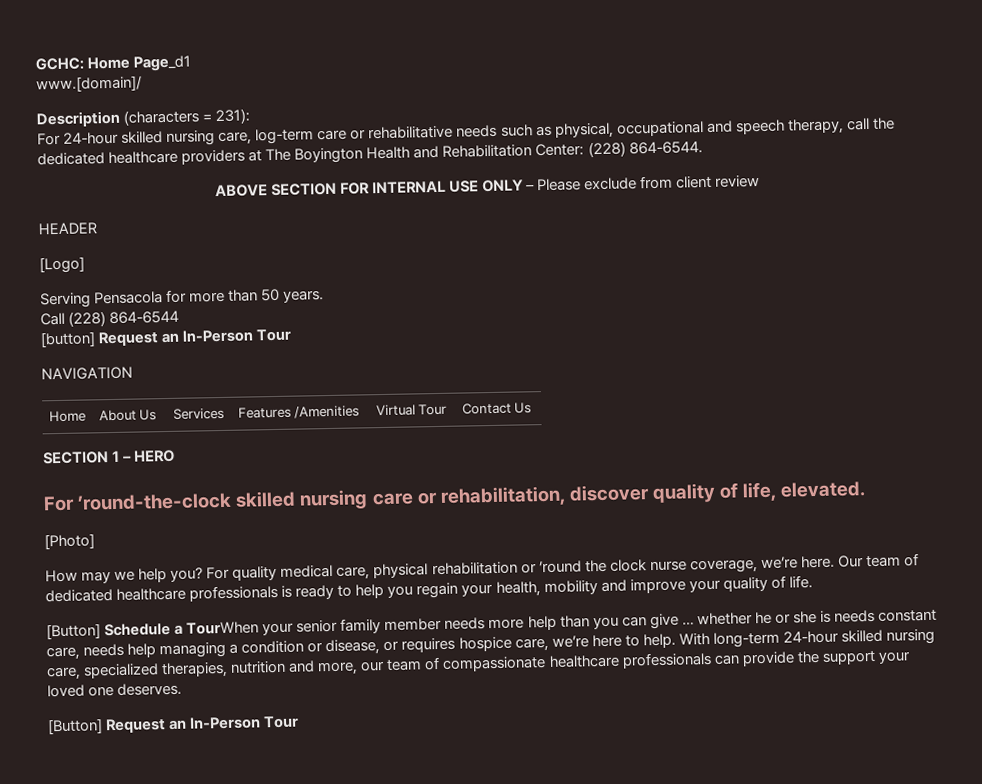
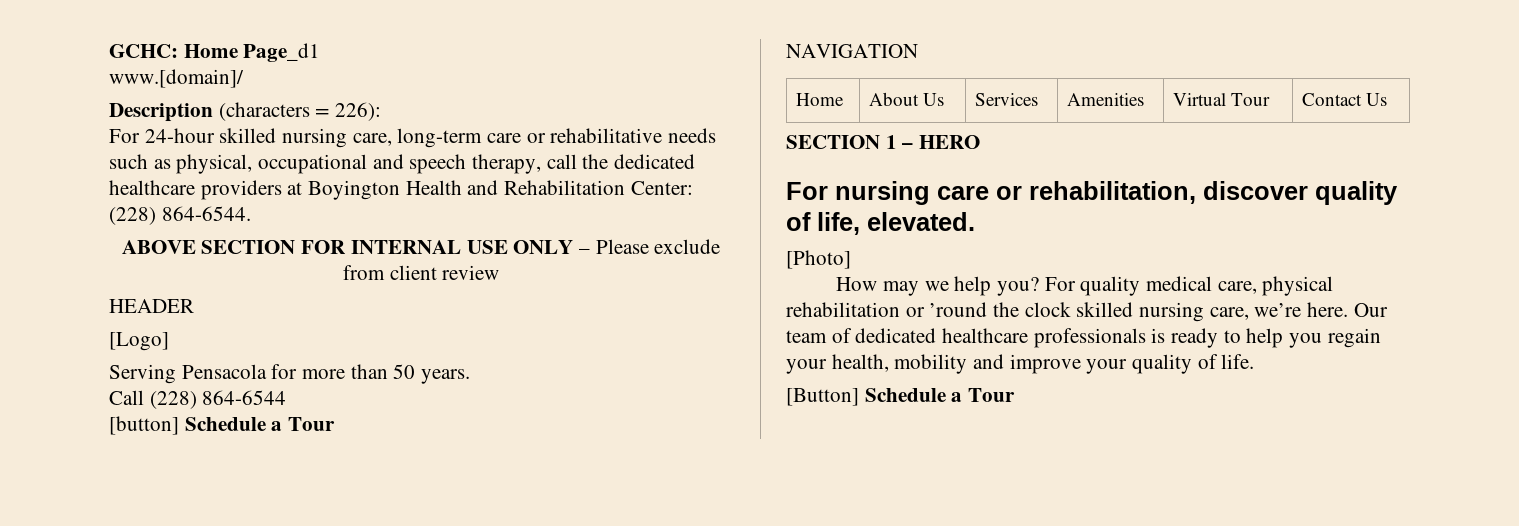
- Description (characters = 231):
+ Description (characters = 226):
- For 24-hour skilled nursing care, log-term care or rehabilitative needs such as physical, occupational and speech therapy, call the dedicated healthcare providers at The Boyington Health and Rehabilitation Center: (228) 864-6544.
+ For 24-hour skilled nursing care, long-term care or rehabilitative needs such as physical, occupational and speech therapy, call the dedicated healthcare providers at Boyington Health and Rehabilitation Center: (228) 864-6544.
- [button] Request an In-Person Tour
+ [button] Schedule a Tour
- Home | About Us | Services | Features /Amenities | Virtual Tour | Contact Us
+ Home | About Us | Services | Amenities | Virtual Tour | Contact Us
- For ’round-the-clock skilled nursing care or rehabilitation, discover quality of life, elevated.
+ For nursing care or rehabilitation, discover quality of life, elevated.
- For quality medical care, physical rehabilitation or ’round the clock nurse coverage, we’re here.
+ For quality medical care, physical rehabilitation or ’round the clock skilled nursing care, we’re here.
- [Button] Schedule a TourWhen your senior family member needs more help than you can give … whether he or she is needs constant care, needs help managing a condition or disease, or requires hospice care, we’re here to help. With long-term 24-hour skilled nursing care, specialized therapies, nutrition and more, our team of compassionate healthcare professionals can provide the support your loved one deserves.
- [Button] Request an In-Person Tour
+ [Button] Schedule a Tour

